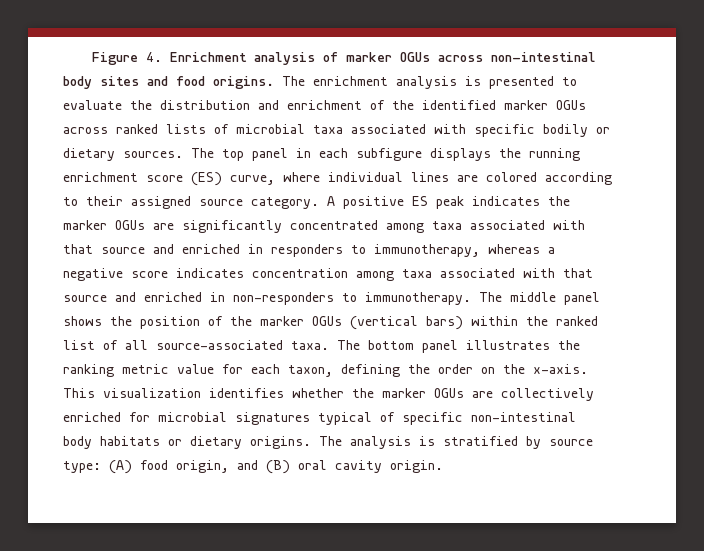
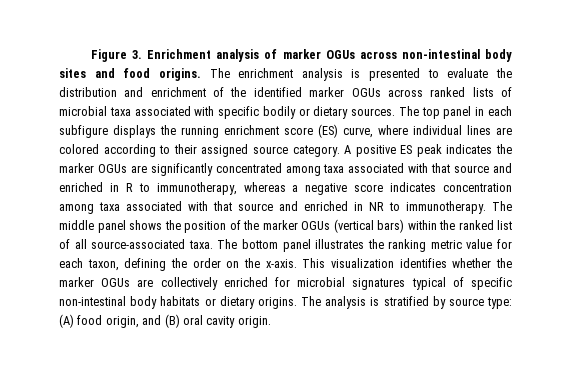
- Figure 4. Enrichment analysis of marker OGUs across non-intestinal body sites and food origins.
+ Figure 3. Enrichment analysis of marker OGUs across non-intestinal body sites and food origins.
- A positive ES peak indicates the marker OGUs are significantly concentrated among taxa associated with that source and enriched in responders to immunotherapy, whereas a negative score indicates concentration among taxa associated with that source and enriched in non-responders to immunotherapy.
+ A positive ES peak indicates the marker OGUs are significantly concentrated among taxa associated with that source and enriched in R to immunotherapy, whereas a negative score indicates concentration among taxa associated with that source and enriched in NR to immunotherapy.

